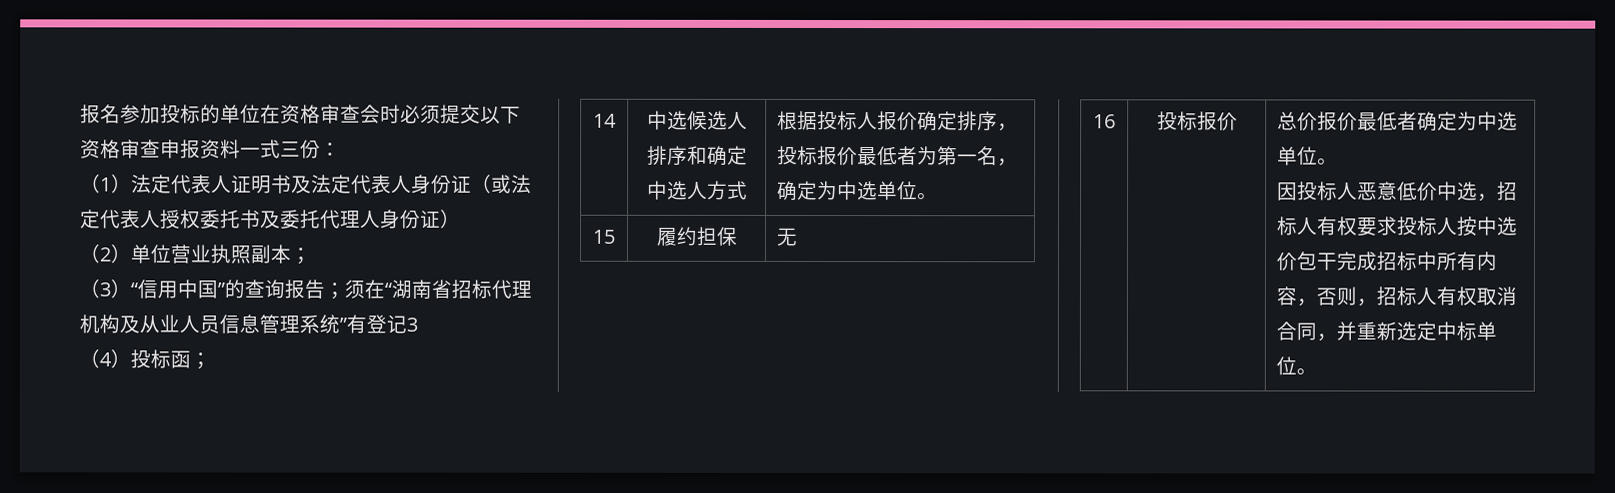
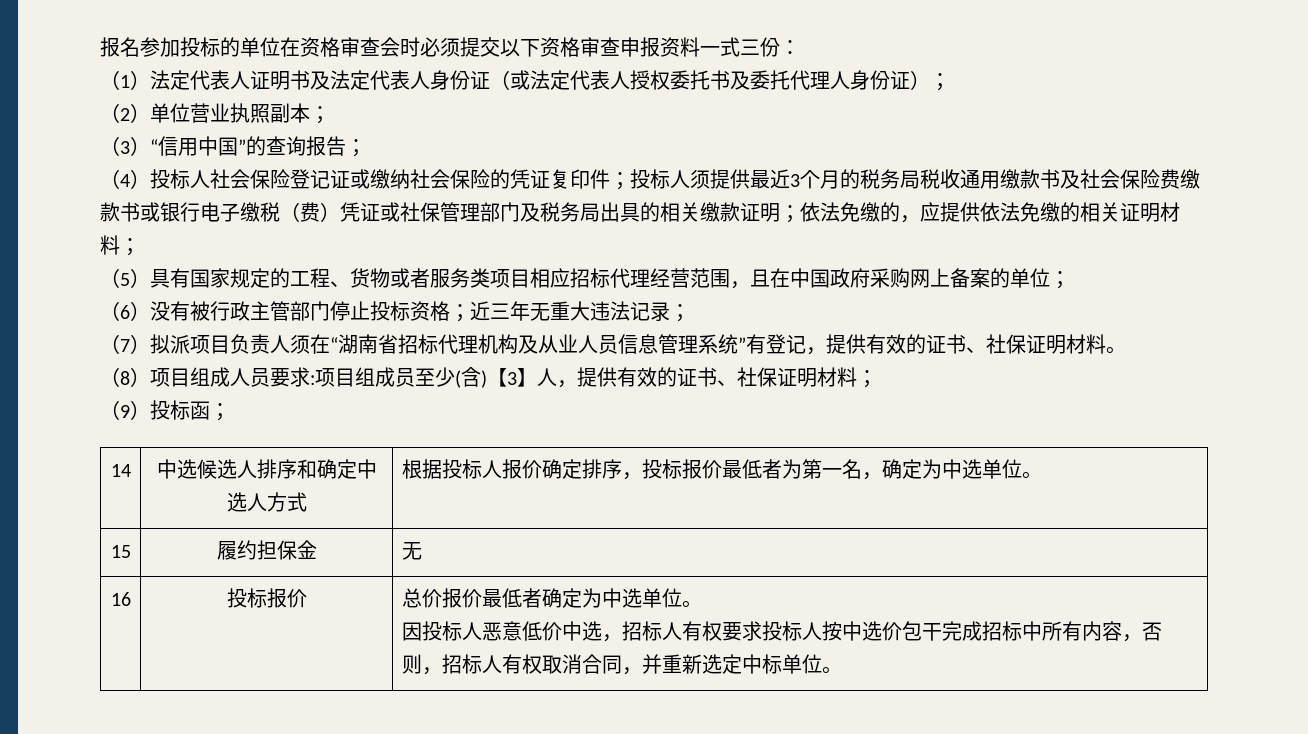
- （1）法定代表人证明书及法定代表人身份证（或法定代表人授权委托书及委托代理人身份证）
+ （1）法定代表人证明书及法定代表人身份证（或法定代表人授权委托书及委托代理人身份证）；
- （3）“信用中国”的查询报告；须在“湖南省招标代理机构及从业人员信息管理系统”有登记3
- （4）投标函；
+ （3）“信用中国”的查询报告；
+ （4）投标人社会保险登记证或缴纳社会保险的凭证复印件；投标人须提供最近3个月的税务局税收通用缴款书及社会保险费缴款书或银行电子缴税（费）凭证或社保管理部门及税务局出具的相关缴款证明；依法免缴的，应提供依法免缴的相关证明材料；
+ （5）具有国家规定的工程、货物或者服务类项目相应招标代理经营范围，且在中国政府采购网上备案的单位；
+ （6）没有被行政主管部门停止投标资格；近三年无重大违法记录；
+ （7）拟派项目负责人须在“湖南省招标代理机构及从业人员信息管理系统”有登记，提供有效的证书、社保证明材料。
+ （8）项目组成人员要求:项目组成员至少(含)【3】人，提供有效的证书、社保证明材料；
+ （9）投标函；
- 15 | 履约担保 | 无
+ 15 | 履约担保金 | 无

